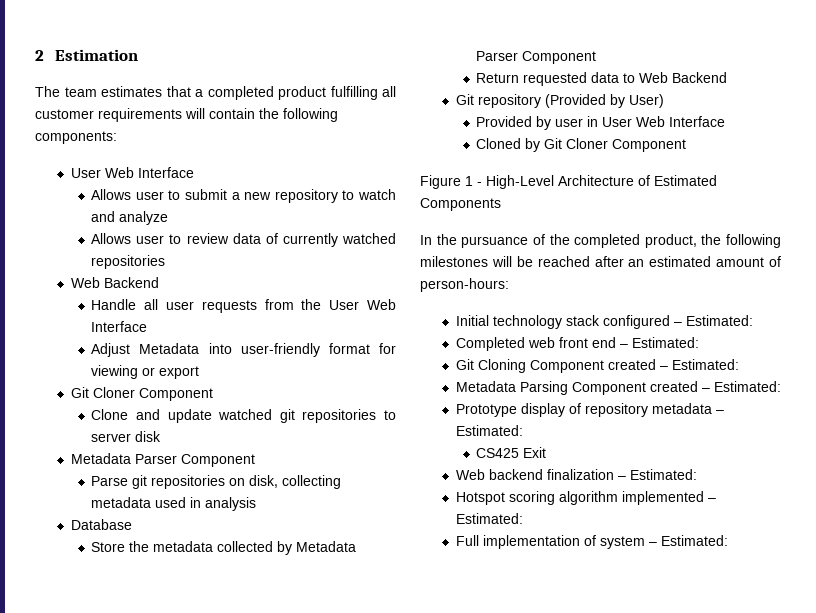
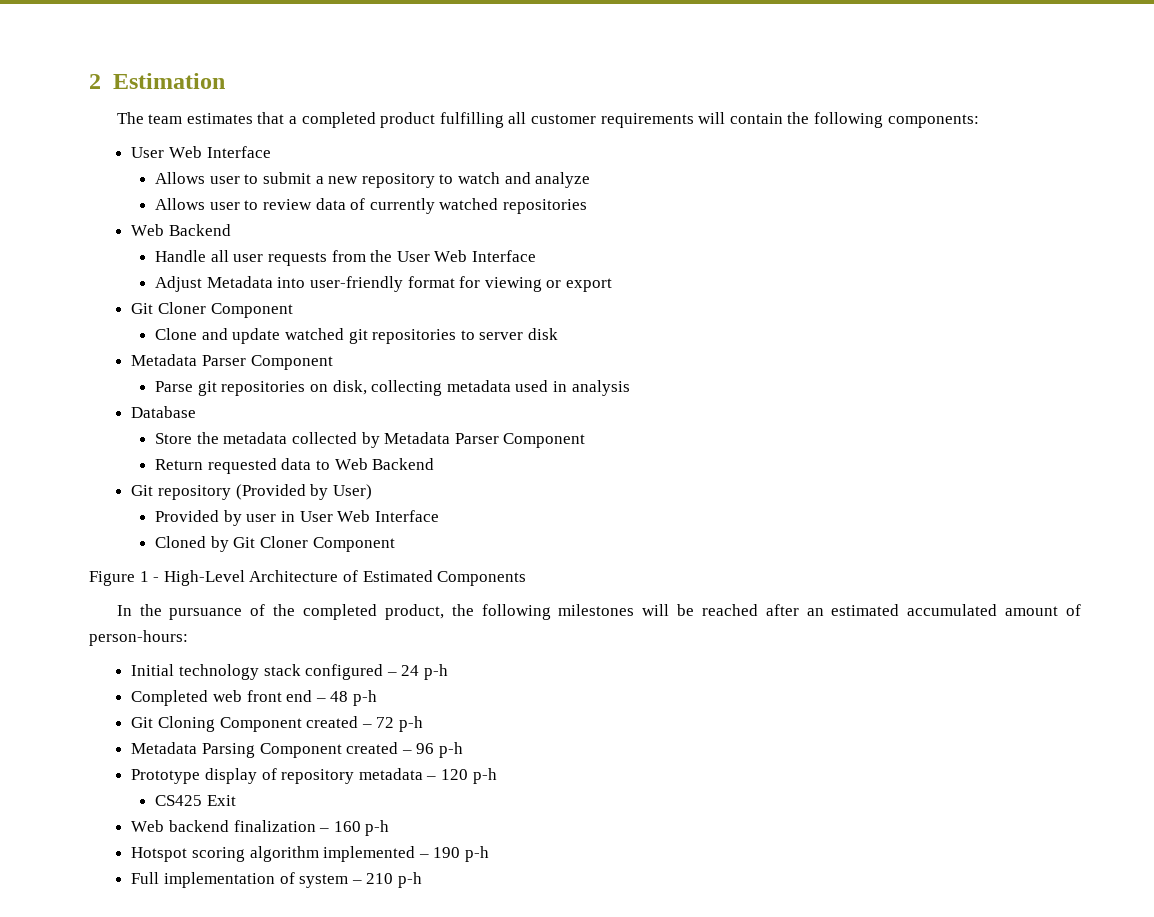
- In the pursuance of the completed product, the following milestones will be reached after an estimated amount of person-hours:
+ In the pursuance of the completed product, the following milestones will be reached after an estimated accumulated amount of person-hours:
- Initial technology stack configured – Estimated:
+ Initial technology stack configured – 24 p-h
- Completed web front end – Estimated:
+ Completed web front end – 48 p-h
- Git Cloning Component created – Estimated:
+ Git Cloning Component created – 72 p-h
- Metadata Parsing Component created – Estimated:
+ Metadata Parsing Component created – 96 p-h
- Prototype display of repository metadata – Estimated:
+ Prototype display of repository metadata – 120 p-h
- Web backend finalization – Estimated:
+ Web backend finalization – 160 p-h
- Hotspot scoring algorithm implemented – Estimated:
+ Hotspot scoring algorithm implemented – 190 p-h
- Full implementation of system – Estimated:
+ Full implementation of system – 210 p-h

